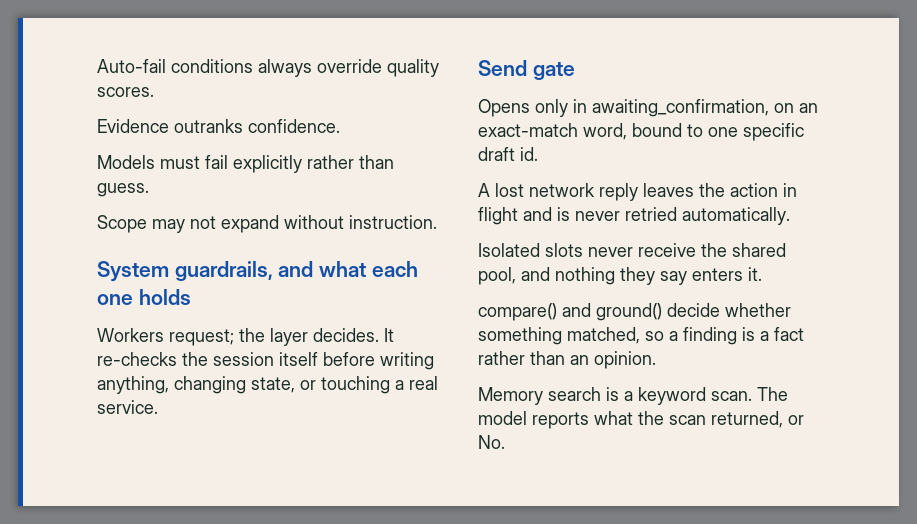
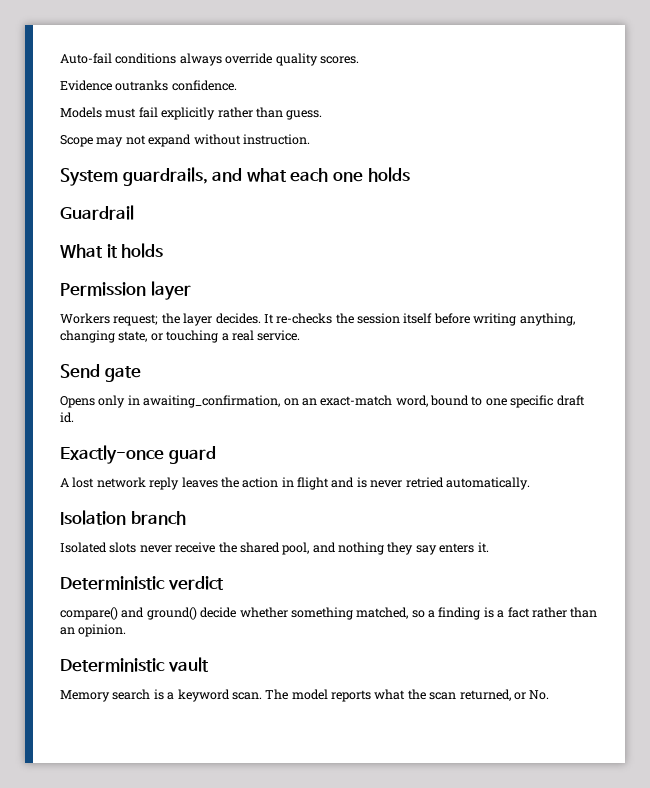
+ Guardrail
+ What it holds
+ Permission layer
+ Exactly-once guard
+ Isolation branch
+ Deterministic verdict
+ Deterministic vault

